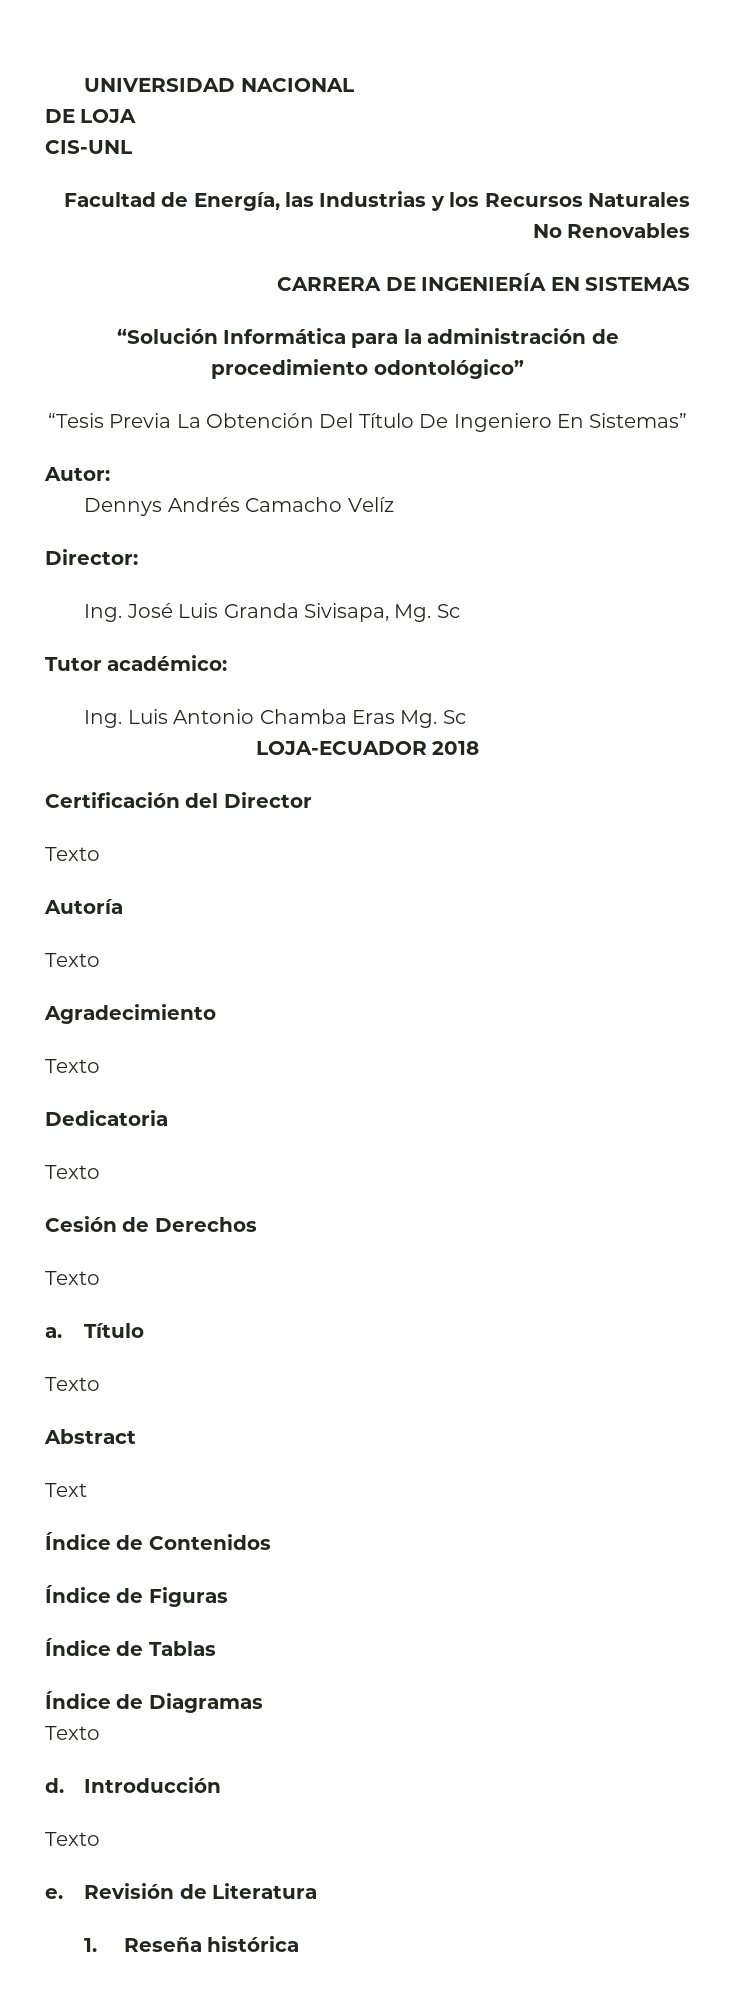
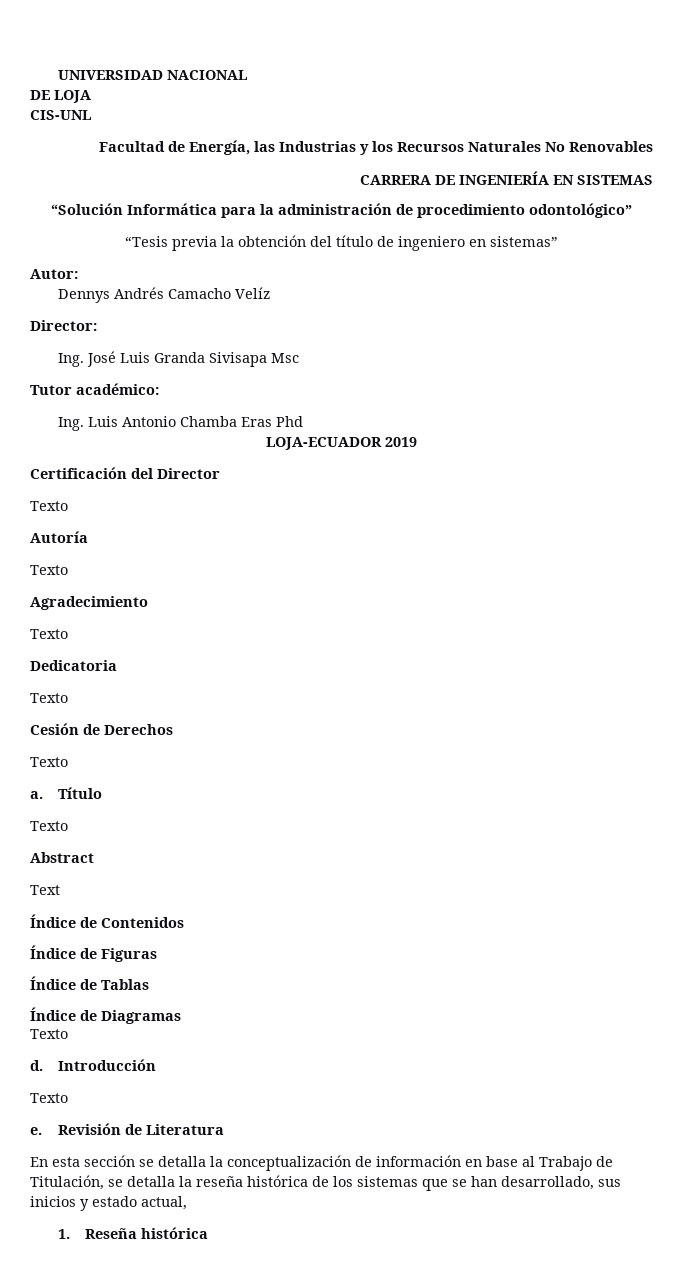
- “Tesis Previa La Obtención Del Título De Ingeniero En Sistemas”
+ “Tesis previa la obtención del título de ingeniero en sistemas”
- Ing. José Luis Granda Sivisapa, Mg. Sc
+ Ing. José Luis Granda Sivisapa Msc
- Ing. Luis Antonio Chamba Eras Mg. Sc
+ Ing. Luis Antonio Chamba Eras Phd
- LOJA-ECUADOR 2018
+ LOJA-ECUADOR 2019
+ En esta sección se detalla la conceptualización de información en base al Trabajo de Titulación, se detalla la reseña histórica de los sistemas que se han desarrollado, sus inicios y estado actual,

